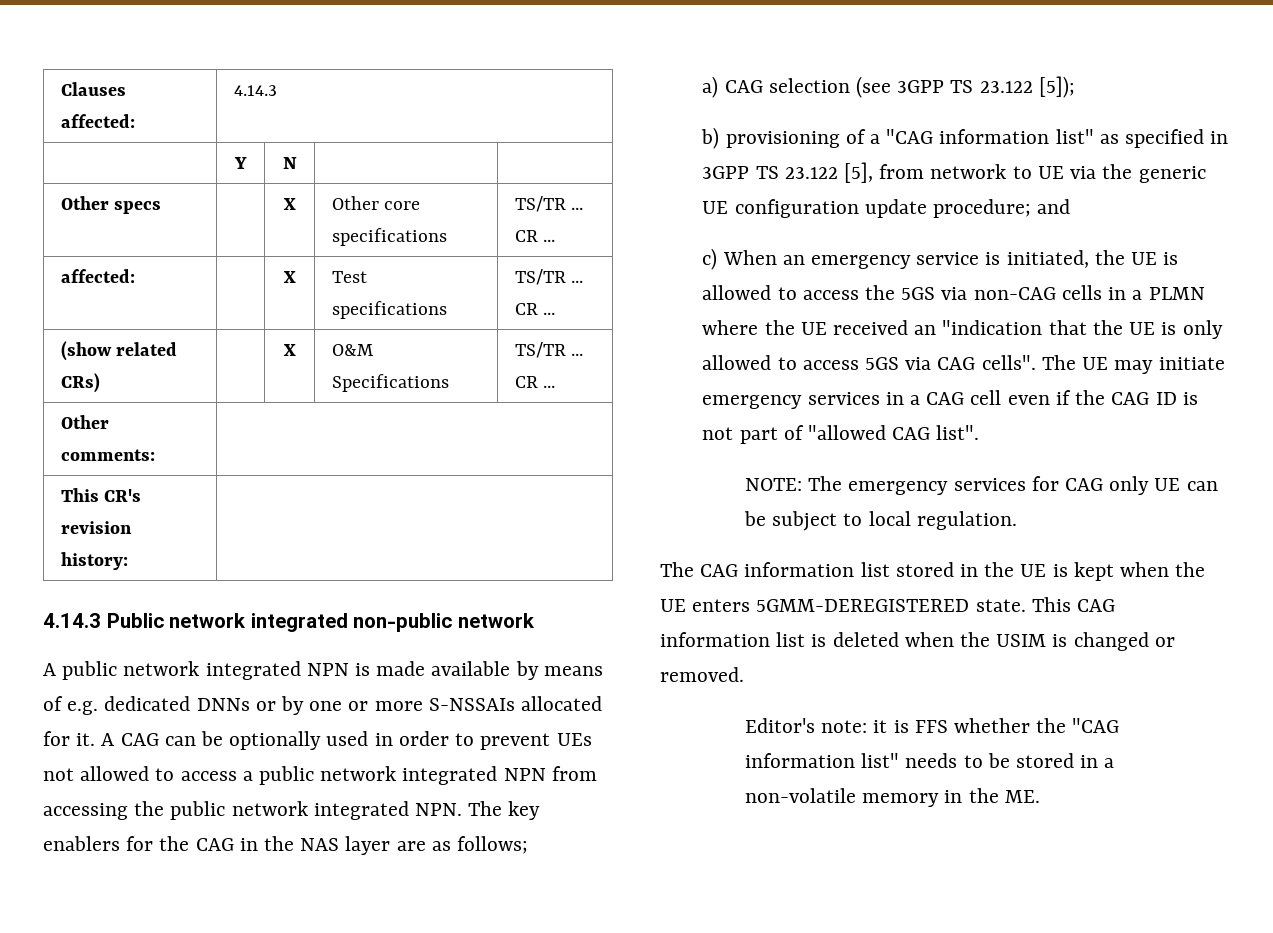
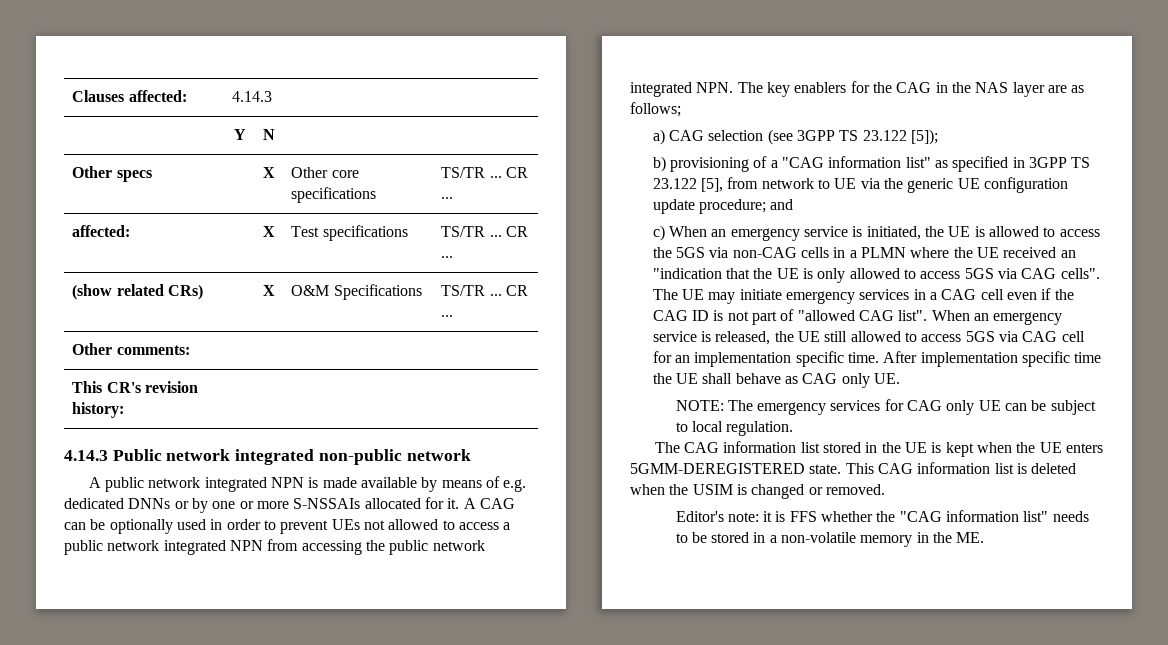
+ When an emergency service is released, the UE still allowed to access 5GS via CAG cell for an implementation specific time. After implementation specific time the UE shall behave as CAG only UE.

